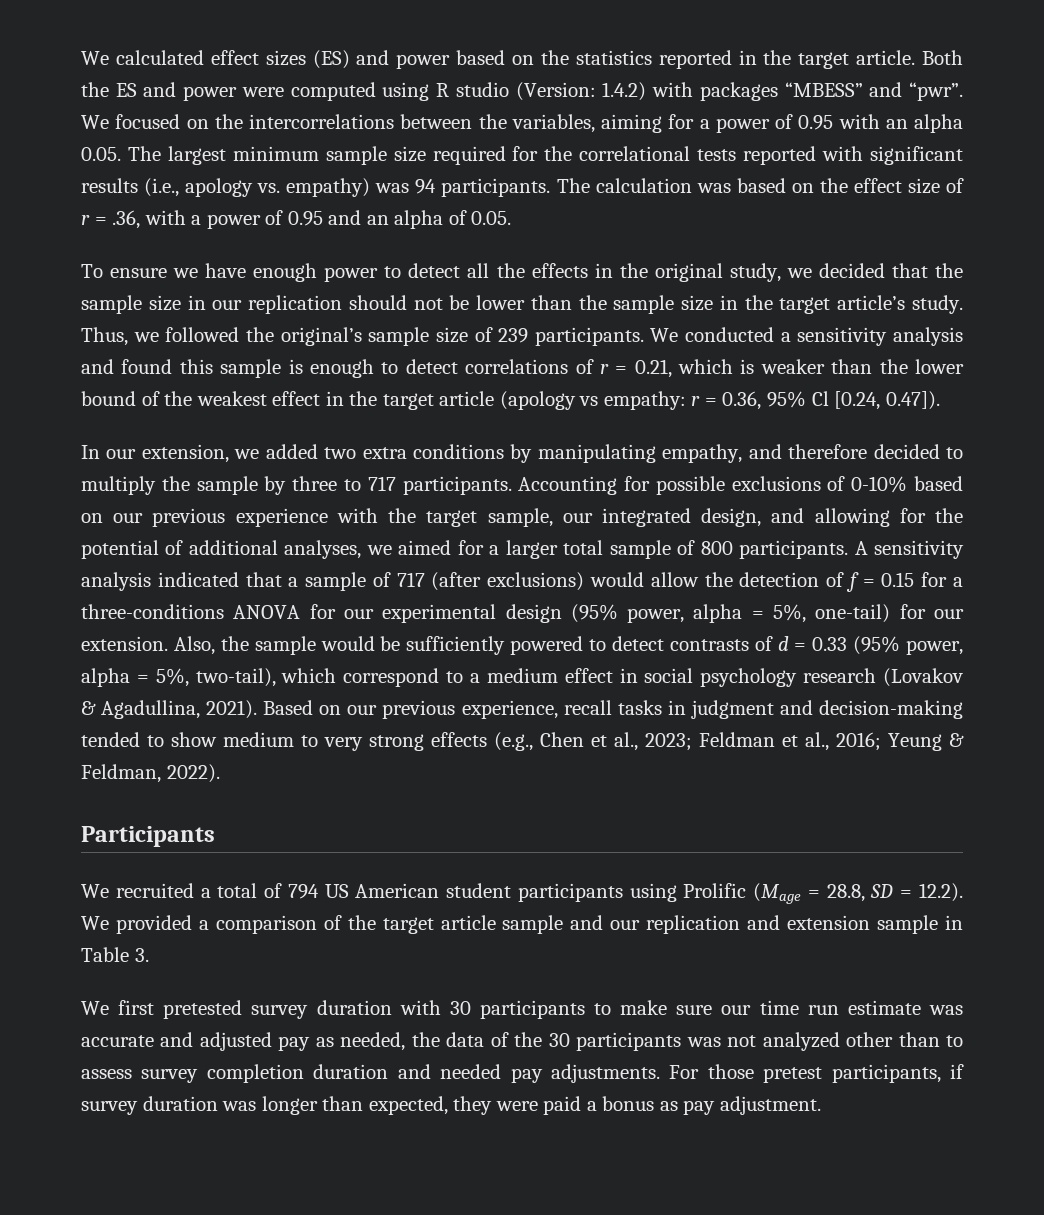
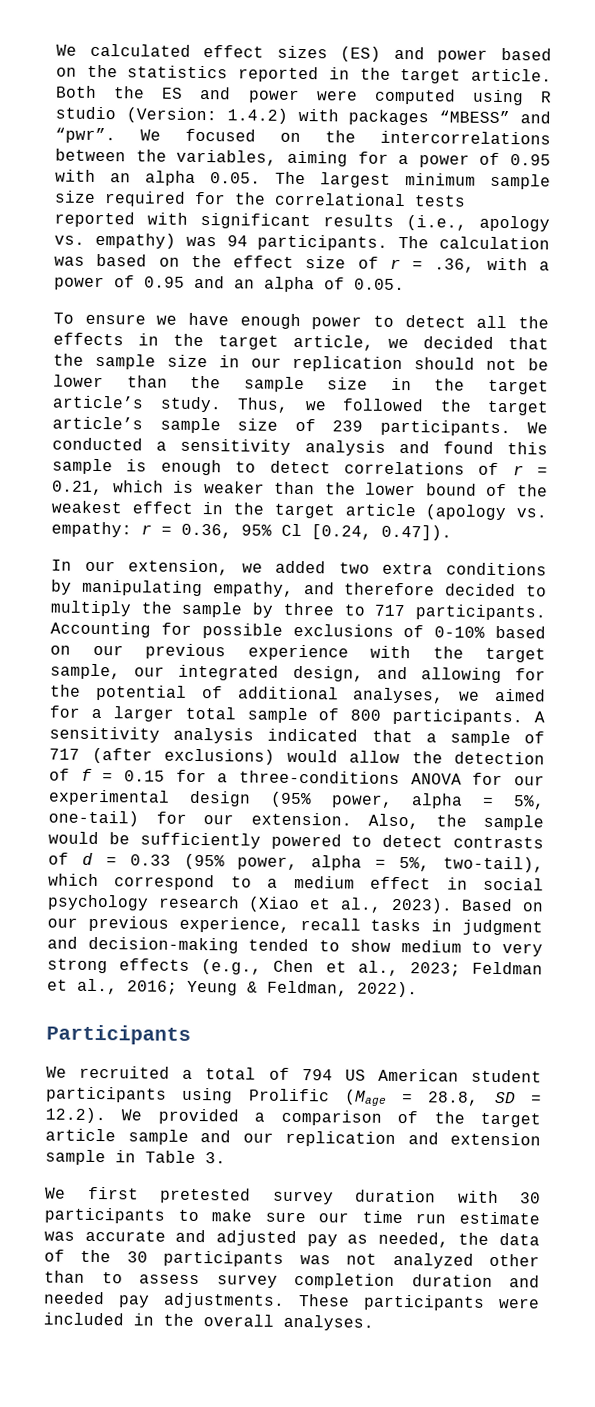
- To ensure we have enough power to detect all the effects in the original study, we decided that the sample size in our replication should not be lower than the sample size in the target article’s study.
+ To ensure we have enough power to detect all the effects in the target article, we decided that the sample size in our replication should not be lower than the sample size in the target article’s study.
- Thus, we followed the original’s sample size of 239 participants.
+ Thus, we followed the target article’s sample size of 239 participants.
- We conducted a sensitivity analysis and found this sample is enough to detect correlations of r = 0.21, which is weaker than the lower bound of the weakest effect in the target article (apology vs empathy: r = 0.36, 95% Cl [0.24, 0.47]).
+ We conducted a sensitivity analysis and found this sample is enough to detect correlations of r = 0.21, which is weaker than the lower bound of the weakest effect in the target article (apology vs. empathy: r = 0.36, 95% Cl [0.24, 0.47]).
- Also, the sample would be sufficiently powered to detect contrasts of d = 0.33 (95% power, alpha = 5%, two-tail), which correspond to a medium effect in social psychology research (Lovakov & Agadullina, 2021).
+ Also, the sample would be sufficiently powered to detect contrasts of d = 0.33 (95% power, alpha = 5%, two-tail), which correspond to a medium effect in social psychology research (Xiao et al., 2023).
- For those pretest participants, if survey duration was longer than expected, they were paid a bonus as pay adjustment.
+ These participants were included in the overall analyses.

